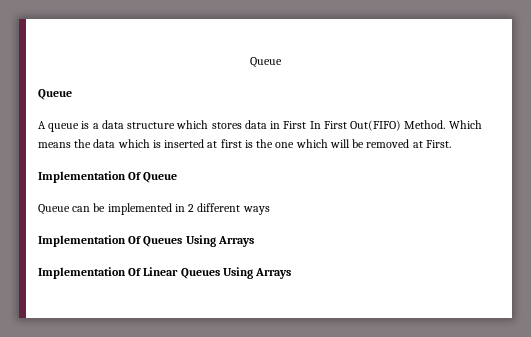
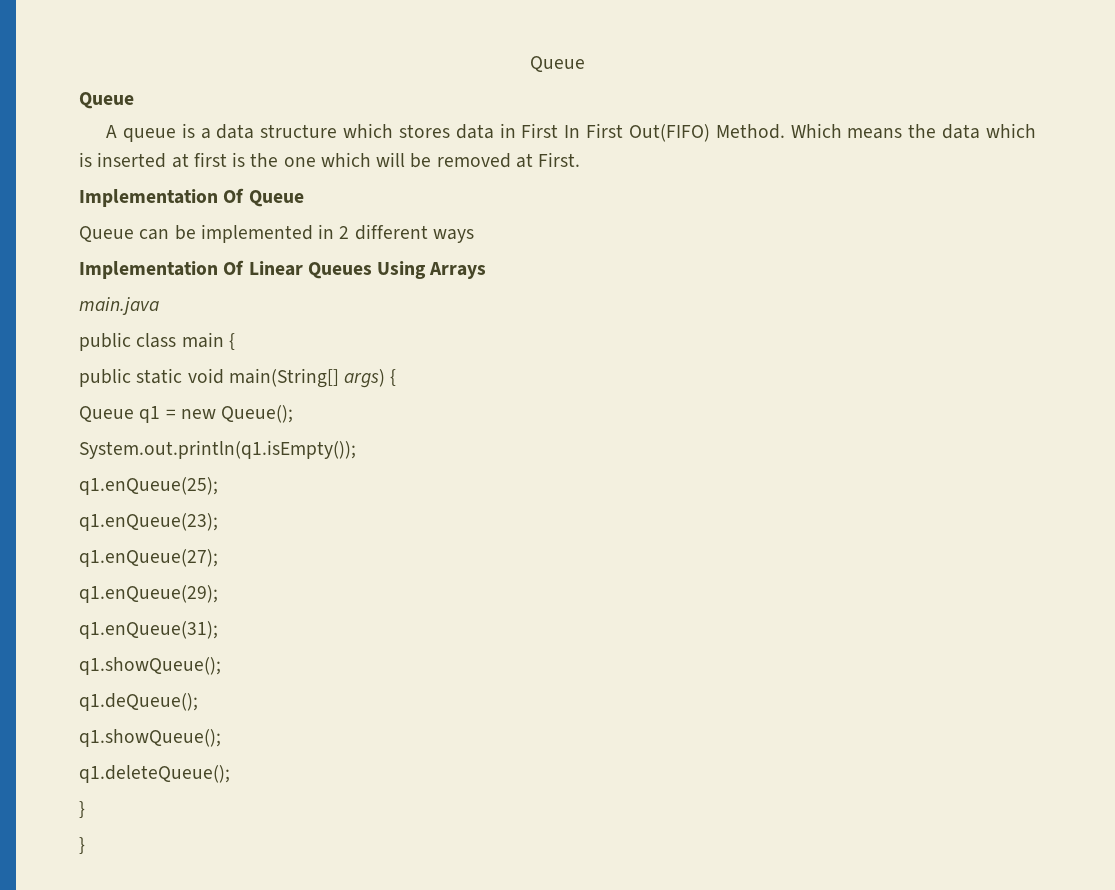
- Implementation Of Queues Using Arrays
+ Implementation Of Linear Queues Using Arrays
- Implementation Of Linear Queues Using Arrays
+ main.java
+ public class main {
+ public static void main(String[] args) {
+ Queue q1 = new Queue();
+ System.out.println(q1.isEmpty());
+ q1.enQueue(25);
+ q1.enQueue(23);
+ q1.enQueue(27);
+ q1.enQueue(29);
+ q1.enQueue(31);
+ q1.showQueue();
+ q1.deQueue();
+ q1.showQueue();
+ q1.deleteQueue();
+ }
+ }

